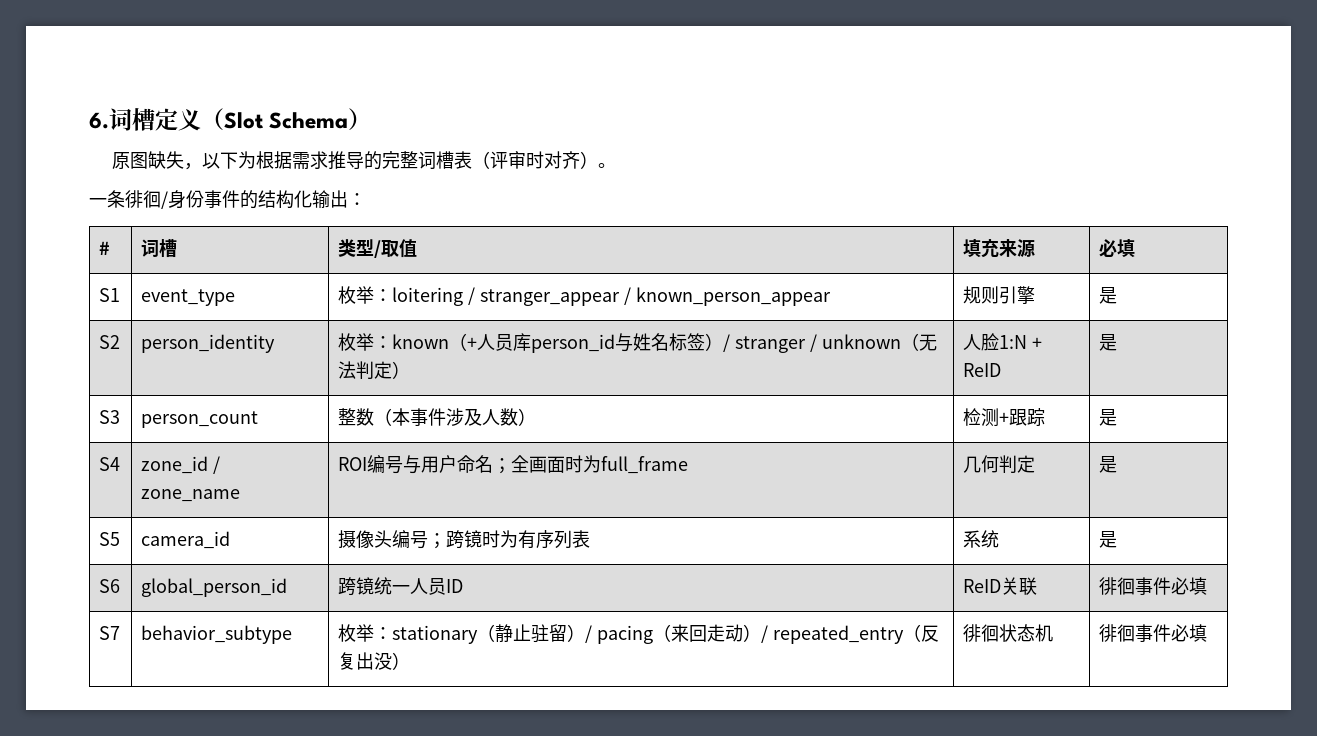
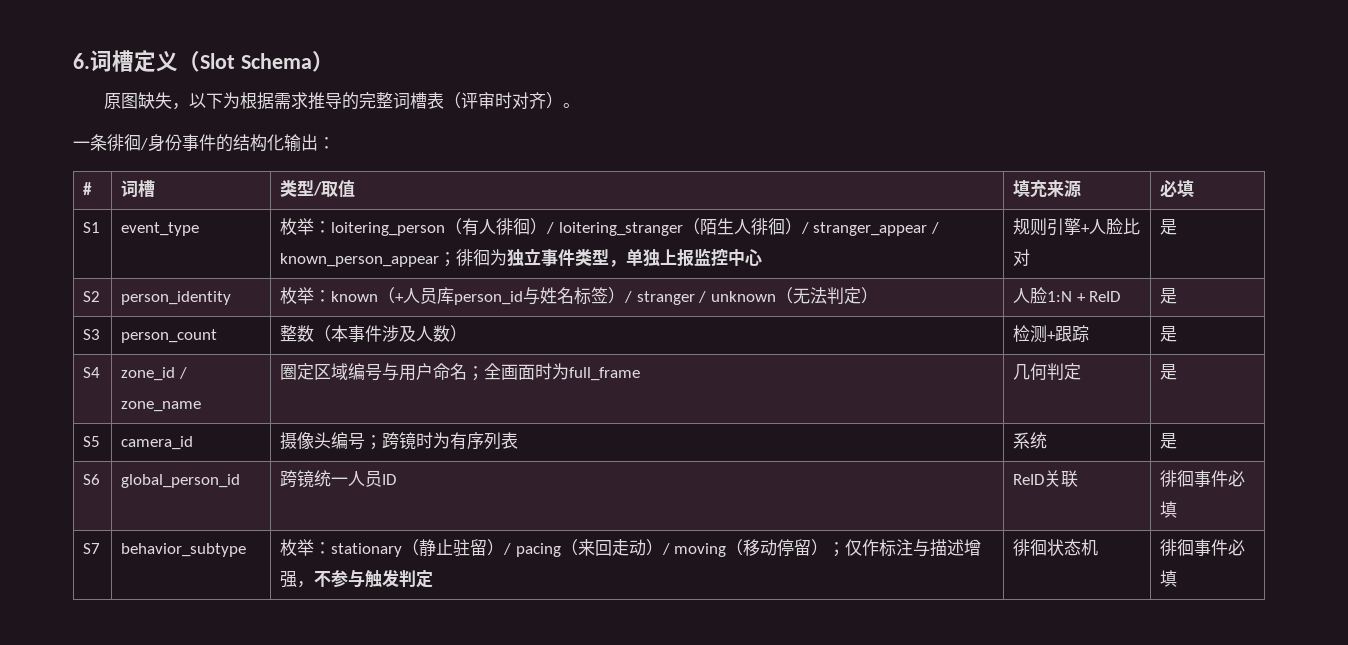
- S1 | event_type | 枚举：loitering / stranger_appear / known_person_appear | 规则引擎 | 是
+ S1 | event_type | 枚举：loitering_person（有人徘徊）/ loitering_stranger（陌生人徘徊）/ stranger_appear / known_person_appear；徘徊为独立事件类型，单独上报监控中心 | 规则引擎+人脸比对 | 是
- S4 | zone_id / zone_name | ROI编号与用户命名；全画面时为full_frame | 几何判定 | 是
+ S4 | zone_id / zone_name | 圈定区域编号与用户命名；全画面时为full_frame | 几何判定 | 是
- S7 | behavior_subtype | 枚举：stationary（静止驻留）/ pacing（来回走动）/ repeated_entry（反复出没） | 徘徊状态机 | 徘徊事件必填
+ S7 | behavior_subtype | 枚举：stationary（静止驻留）/ pacing（来回走动）/ moving（移动停留）；仅作标注与描述增强，不参与触发判定 | 徘徊状态机 | 徘徊事件必填

